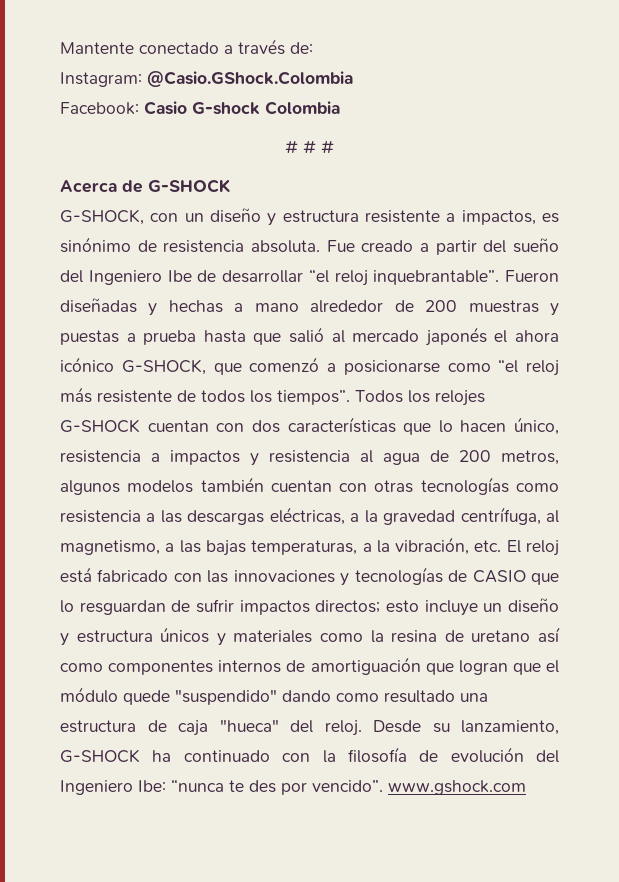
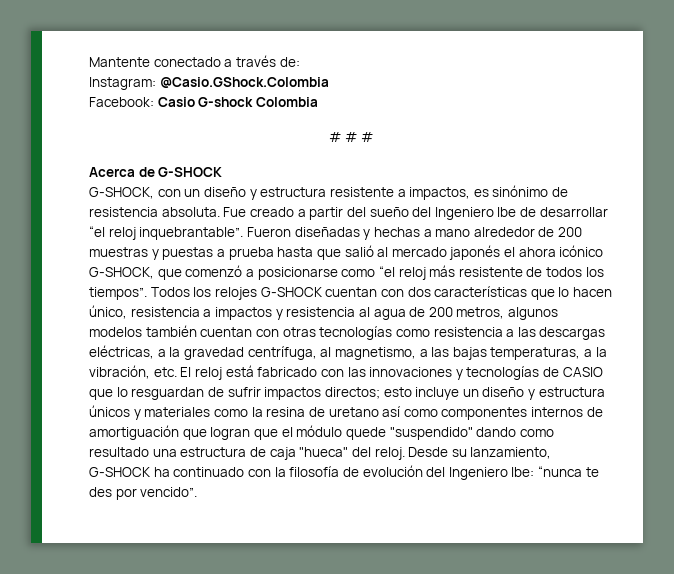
- Desde su lanzamiento, G-SHOCK ha continuado con la filosofía de evolución del Ingeniero Ibe: “nunca te des por vencido”. www.gshock.com
+ Desde su lanzamiento, G-SHOCK ha continuado con la filosofía de evolución del Ingeniero Ibe: “nunca te des por vencido”.

